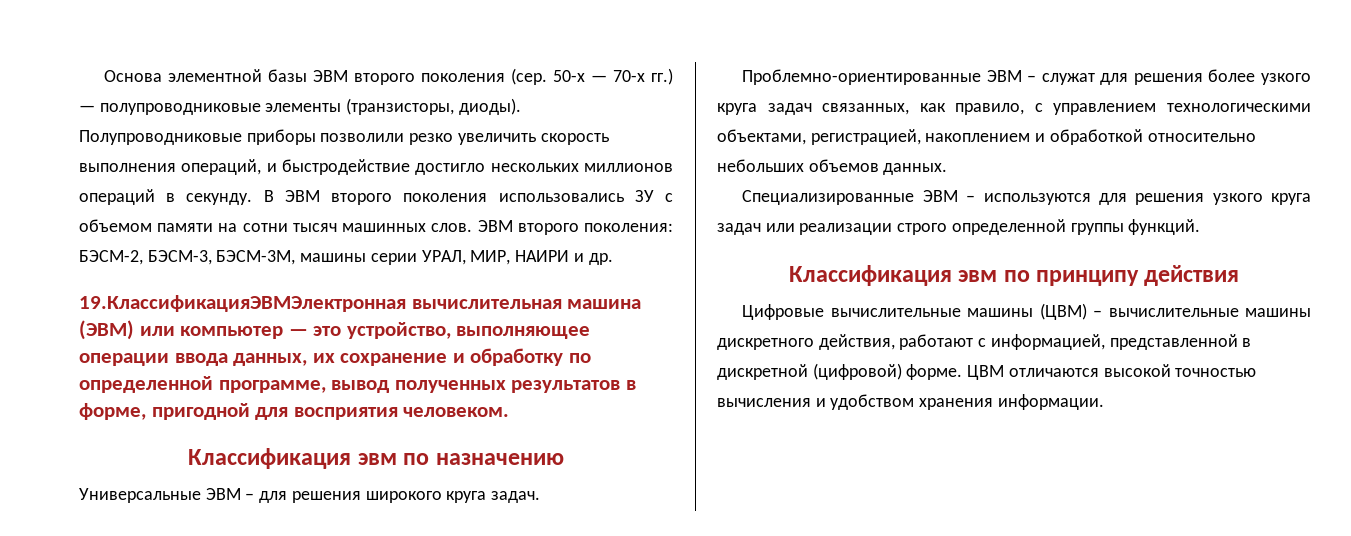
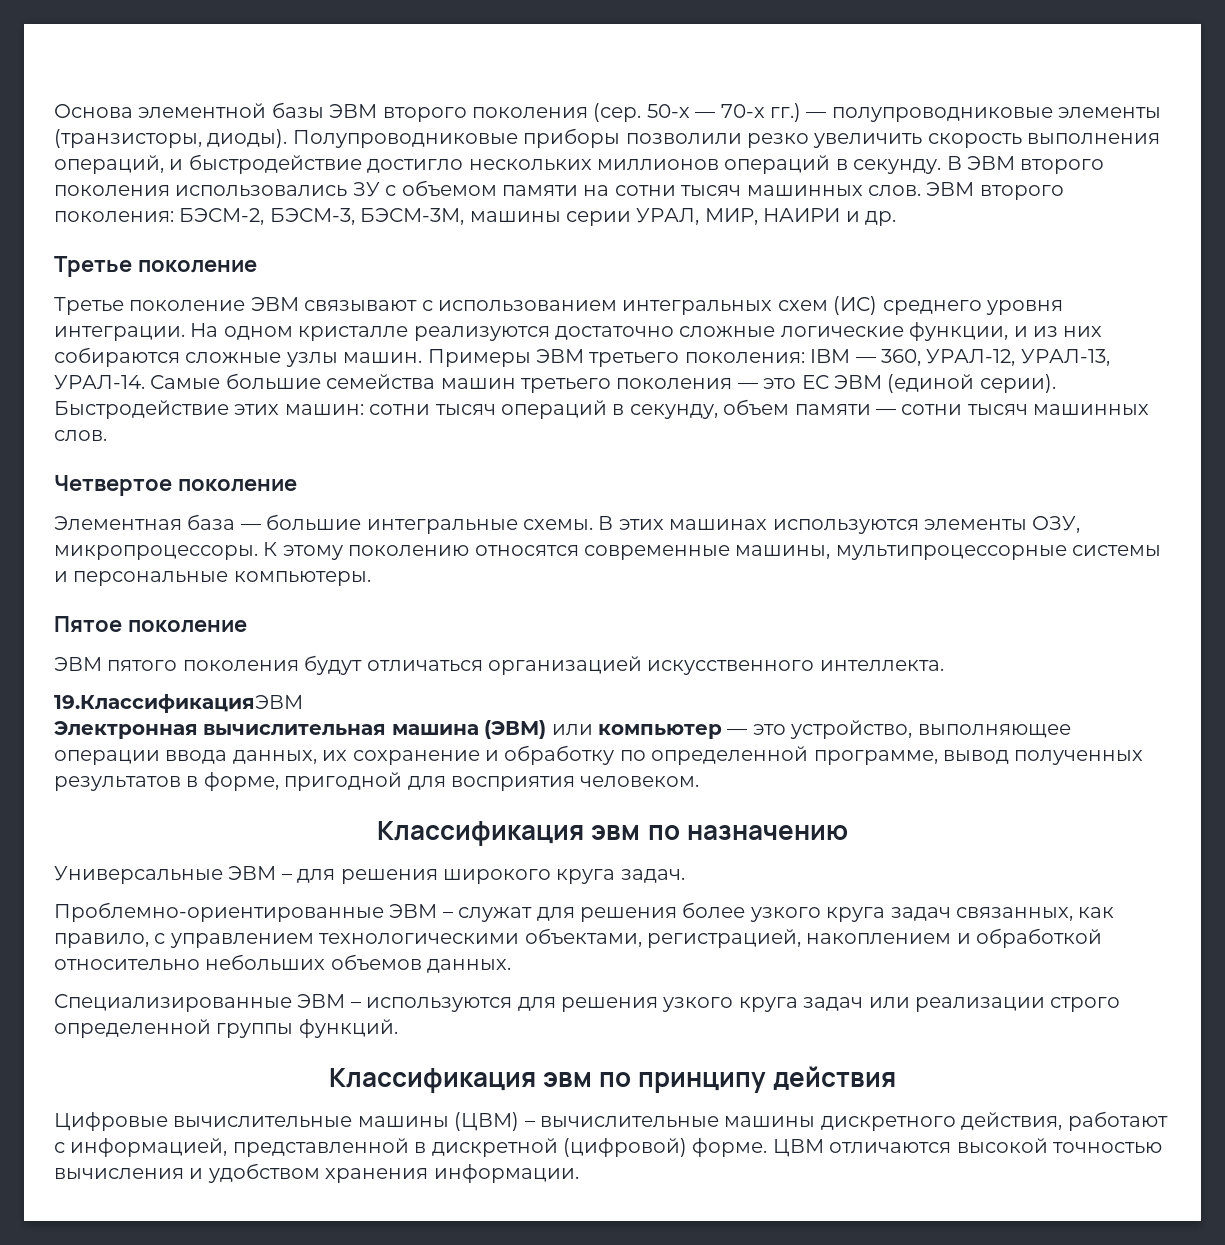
  ЭВМ второго поколения: БЭСМ-2, БЭСМ-3, БЭСМ-3М, машины серии УРАЛ, МИР, НАИРИ и др.
- 19.КлассификацияЭВМЭлектронная вычислительная машина (ЭВМ) или компьютер — это устройство, выполняющее операции ввода данных, их сохранение и обработку по определенной программе, вывод полученных результатов в форме, пригодной для восприятия человеком.
+ Третье поколение
+ Третье поколение ЭВМ связывают с использованием интегральных схем (ИС) среднего уровня интеграции. На одном кристалле реализуются достаточно сложные логические функции, и из них собираются сложные узлы машин. Примеры ЭВМ третьего поколения: IBM — 360, УРАЛ-12, УРАЛ-13, УРАЛ-14. Самые большие семейства машин третьего поколения — это ЕС ЭВМ (единой серии). Быстродействие этих машин: сотни тысяч операций в секунду, объем памяти — сотни тысяч машинных слов.
+ Четвертое поколение
+ Элементная база — большие интегральные схемы. В этих машинах используются элементы ОЗУ, микропроцессоры. К этому поколению относятся современные машины, мультипроцессорные системы и персональные компьютеры.
+ Пятое поколение
+ ЭВМ пятого поколения будут отличаться организацией искусственного интеллекта.
+ 19.КлассификацияЭВМ
+ Электронная вычислительная машина (ЭВМ) или компьютер — это устройство, выполняющее операции ввода данных, их сохранение и обработку по определенной программе, вывод полученных результатов в форме, пригодной для восприятия человеком.

